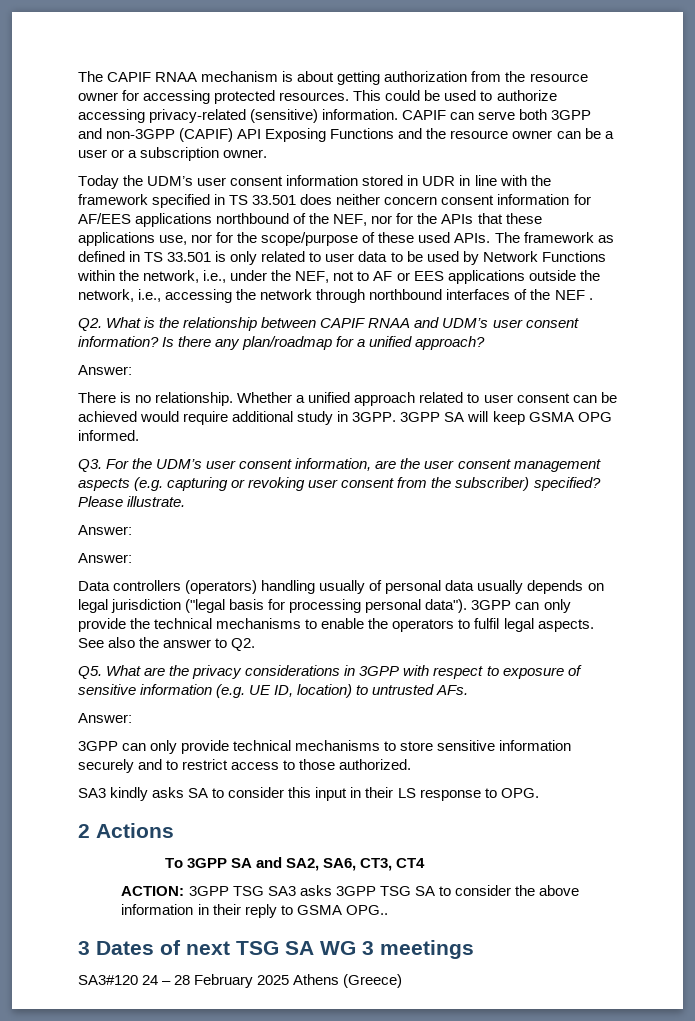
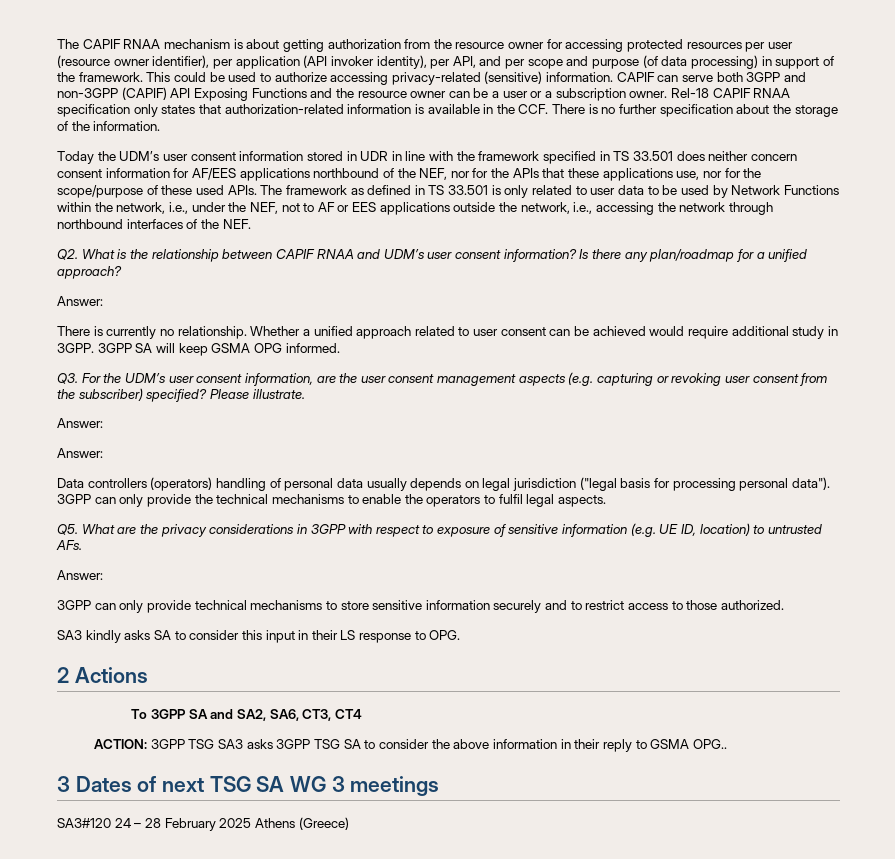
- The CAPIF RNAA mechanism is about getting authorization from the resource owner for accessing protected resources.
+ The CAPIF RNAA mechanism is about getting authorization from the resource owner for accessing protected resources per user (resource owner identifier), per application (API invoker identity), per API, and per scope and purpose (of data processing) in support of the framework.
+ Rel-18 CAPIF RNAA specification only states that authorization-related information is available in the CCF. There is no further specification about the storage of the information.
- The framework as defined in TS 33.501 is only related to user data to be used by Network Functions within the network, i.e., under the NEF, not to AF or EES applications outside the network, i.e., accessing the network through northbound interfaces of the NEF .
+ The framework as defined in TS 33.501 is only related to user data to be used by Network Functions within the network, i.e., under the NEF, not to AF or EES applications outside the network, i.e., accessing the network through northbound interfaces of the NEF.
- There is no relationship.
+ There is currently no relationship.
- Data controllers (operators) handling usually of personal data usually depends on legal jurisdiction ("legal basis for processing personal data").
+ Data controllers (operators) handling of personal data usually depends on legal jurisdiction ("legal basis for processing personal data").
- See also the answer to Q2.

